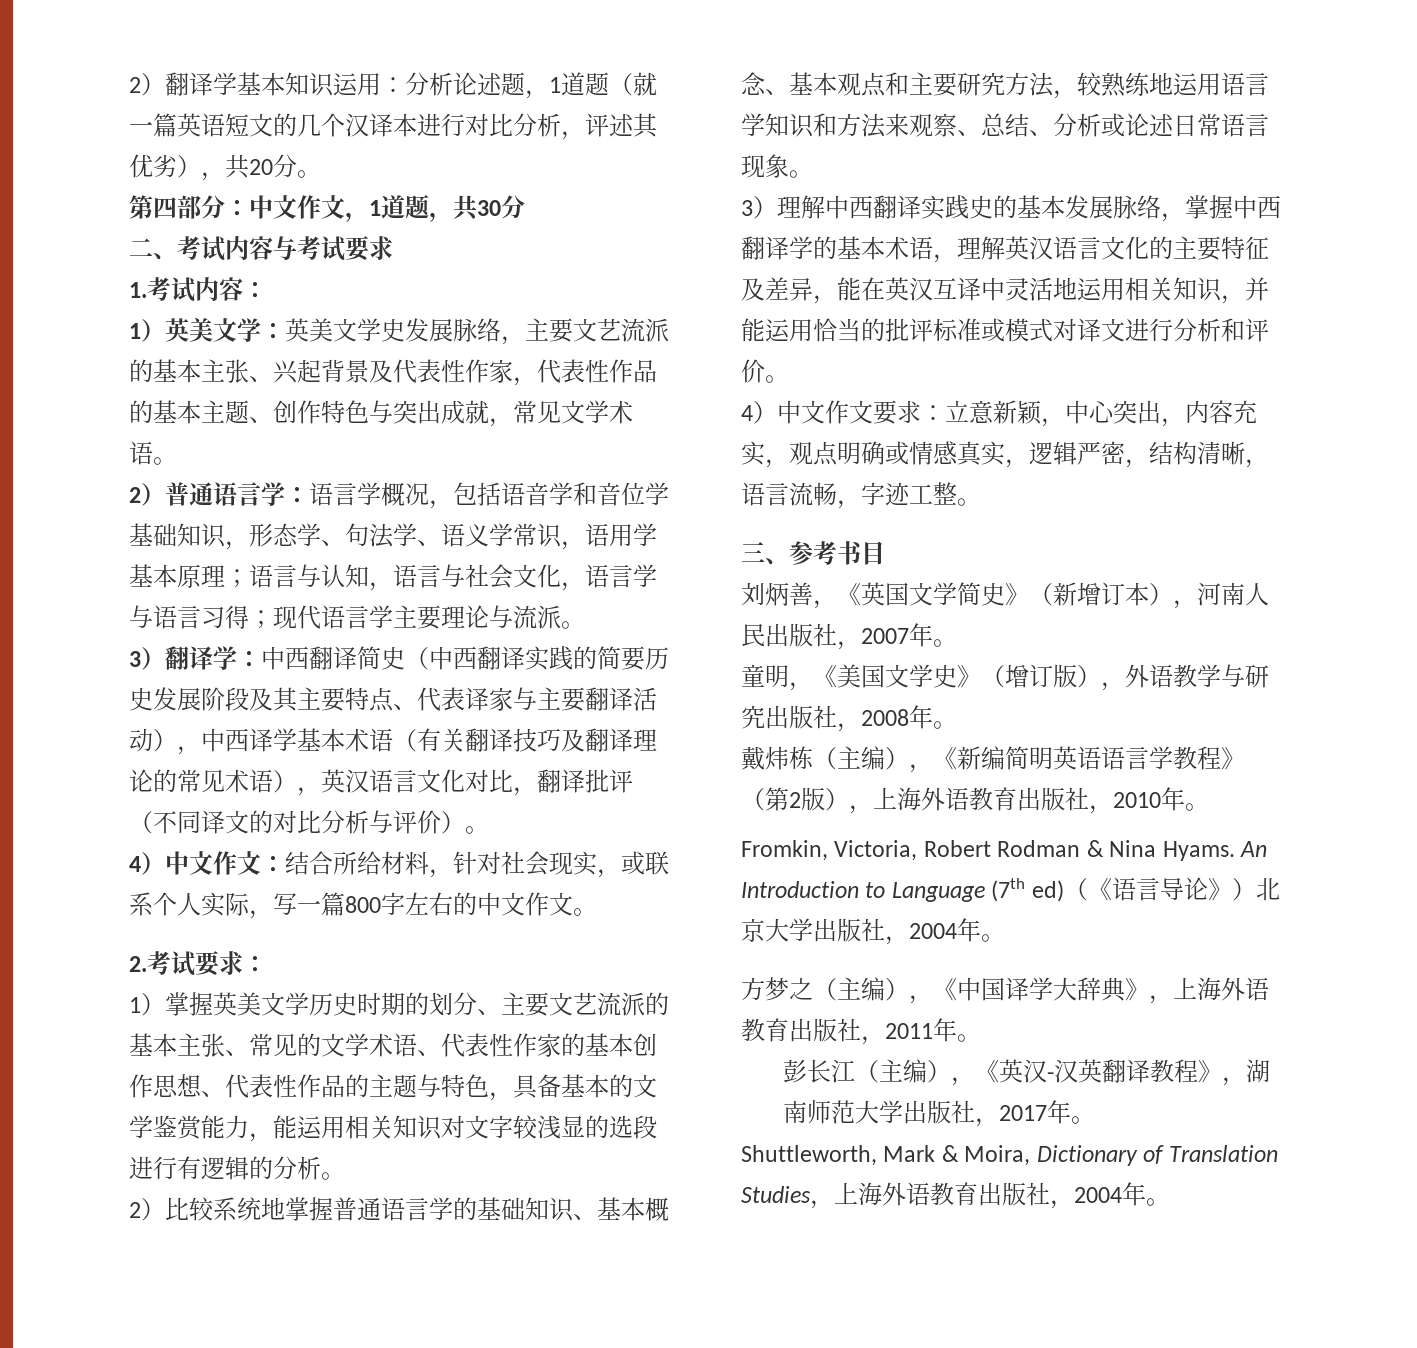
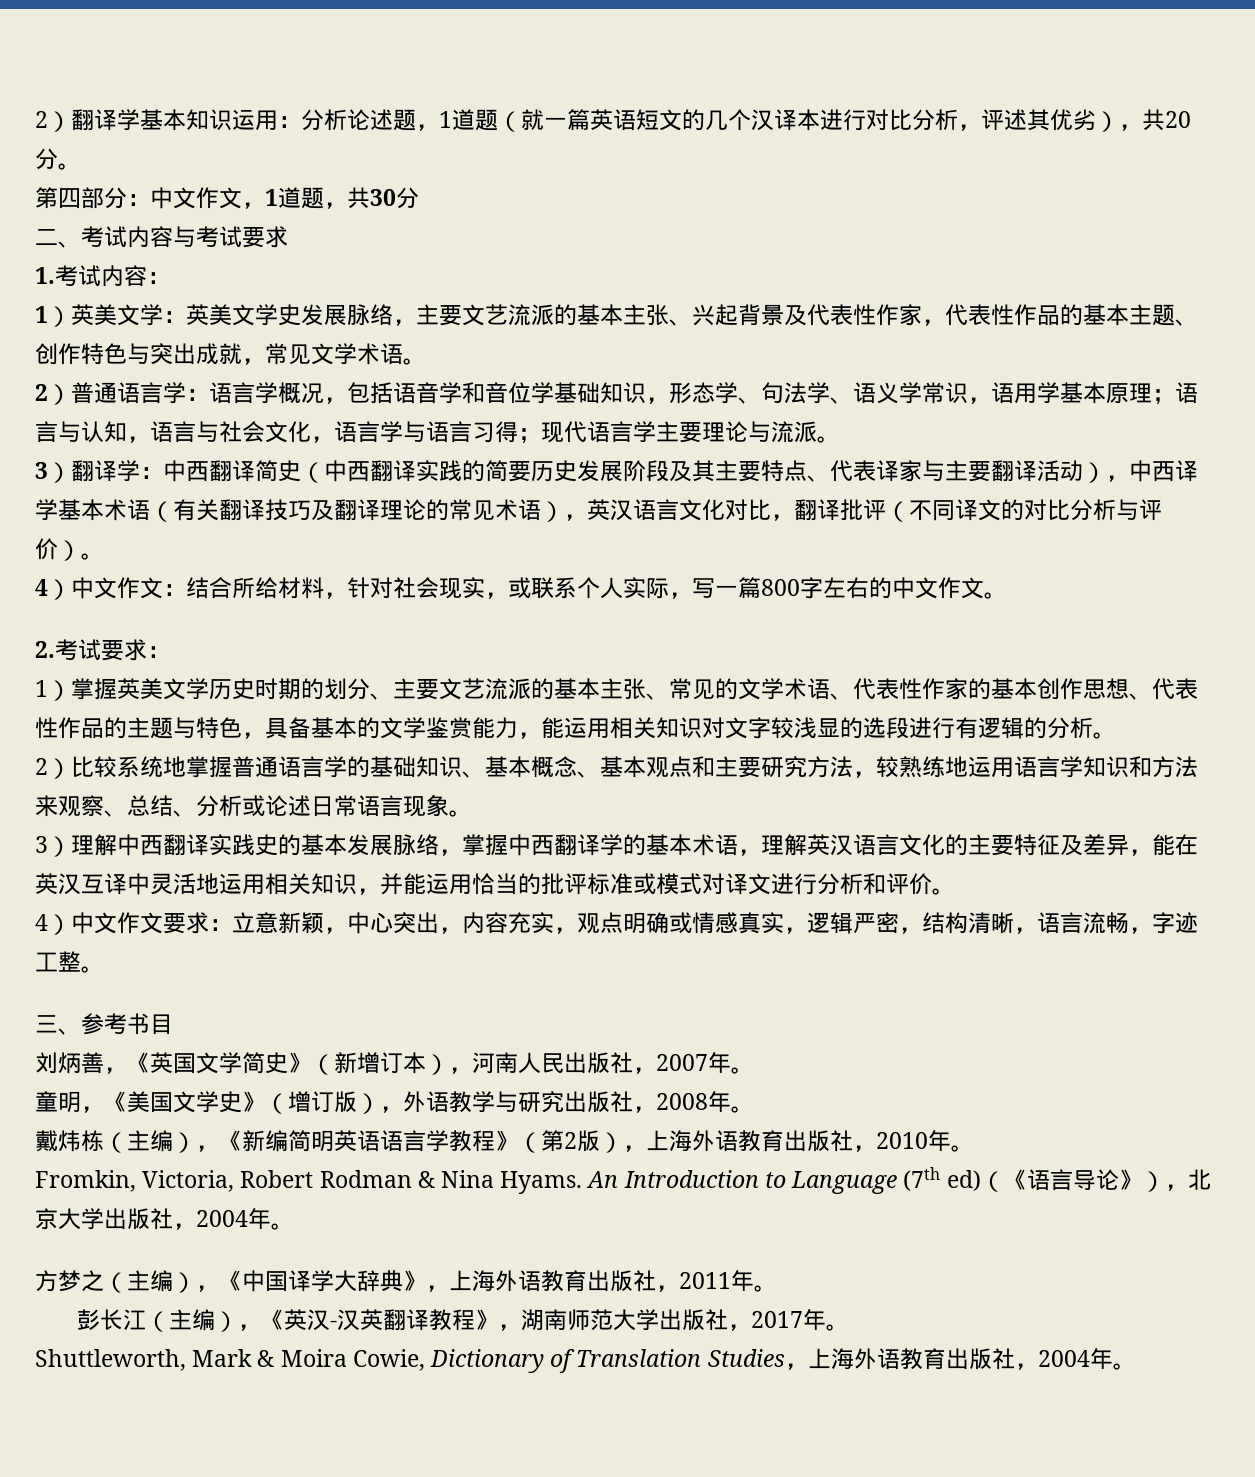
- An Introduction to Language (7th ed)（《语言导论》）北京大学出版社，2004年。
+ An Introduction to Language (7th ed)（《语言导论》），北京大学出版社，2004年。
- Shuttleworth, Mark & Moira, Dictionary of Translation Studies，上海外语教育出版社，2004年。
+ Shuttleworth, Mark & Moira Cowie, Dictionary of Translation Studies，上海外语教育出版社，2004年。

